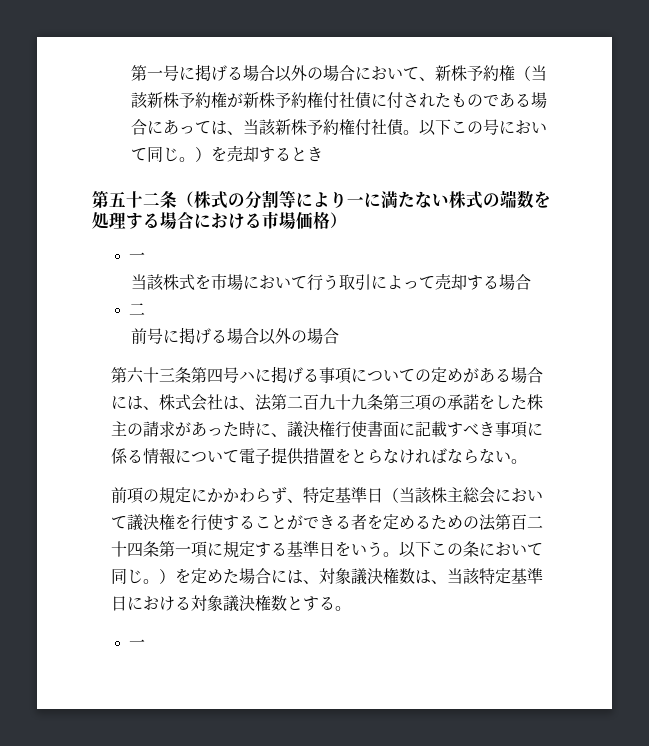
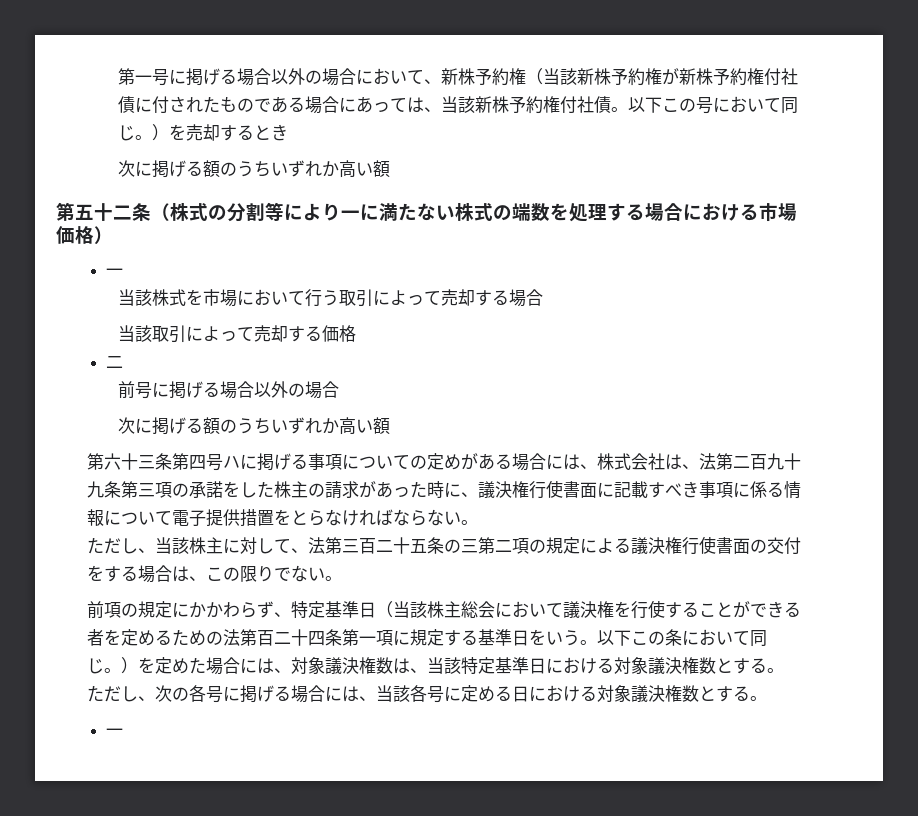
  以下この号において同じ。）を売却するとき
+ 次に掲げる額のうちいずれか高い額
+ 当該取引によって売却する価格
  前号に掲げる場合以外の場合
+ 次に掲げる額のうちいずれか高い額
+ ただし、当該株主に対して、法第三百二十五条の三第二項の規定による議決権行使書面の交付をする場合は、この限りでない。
+ ただし、次の各号に掲げる場合には、当該各号に定める日における対象議決権数とする。

